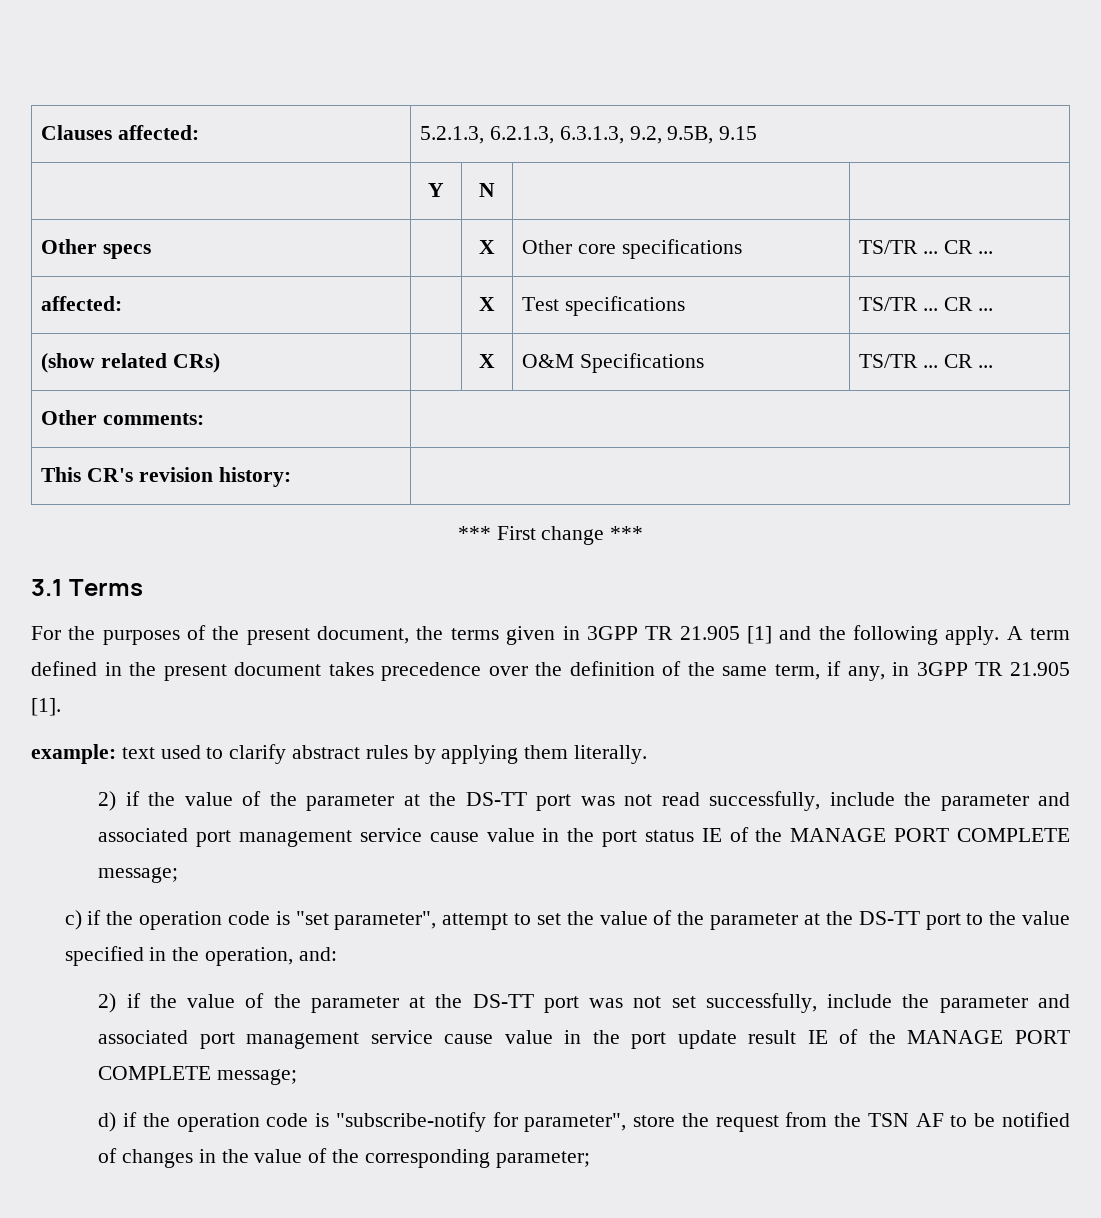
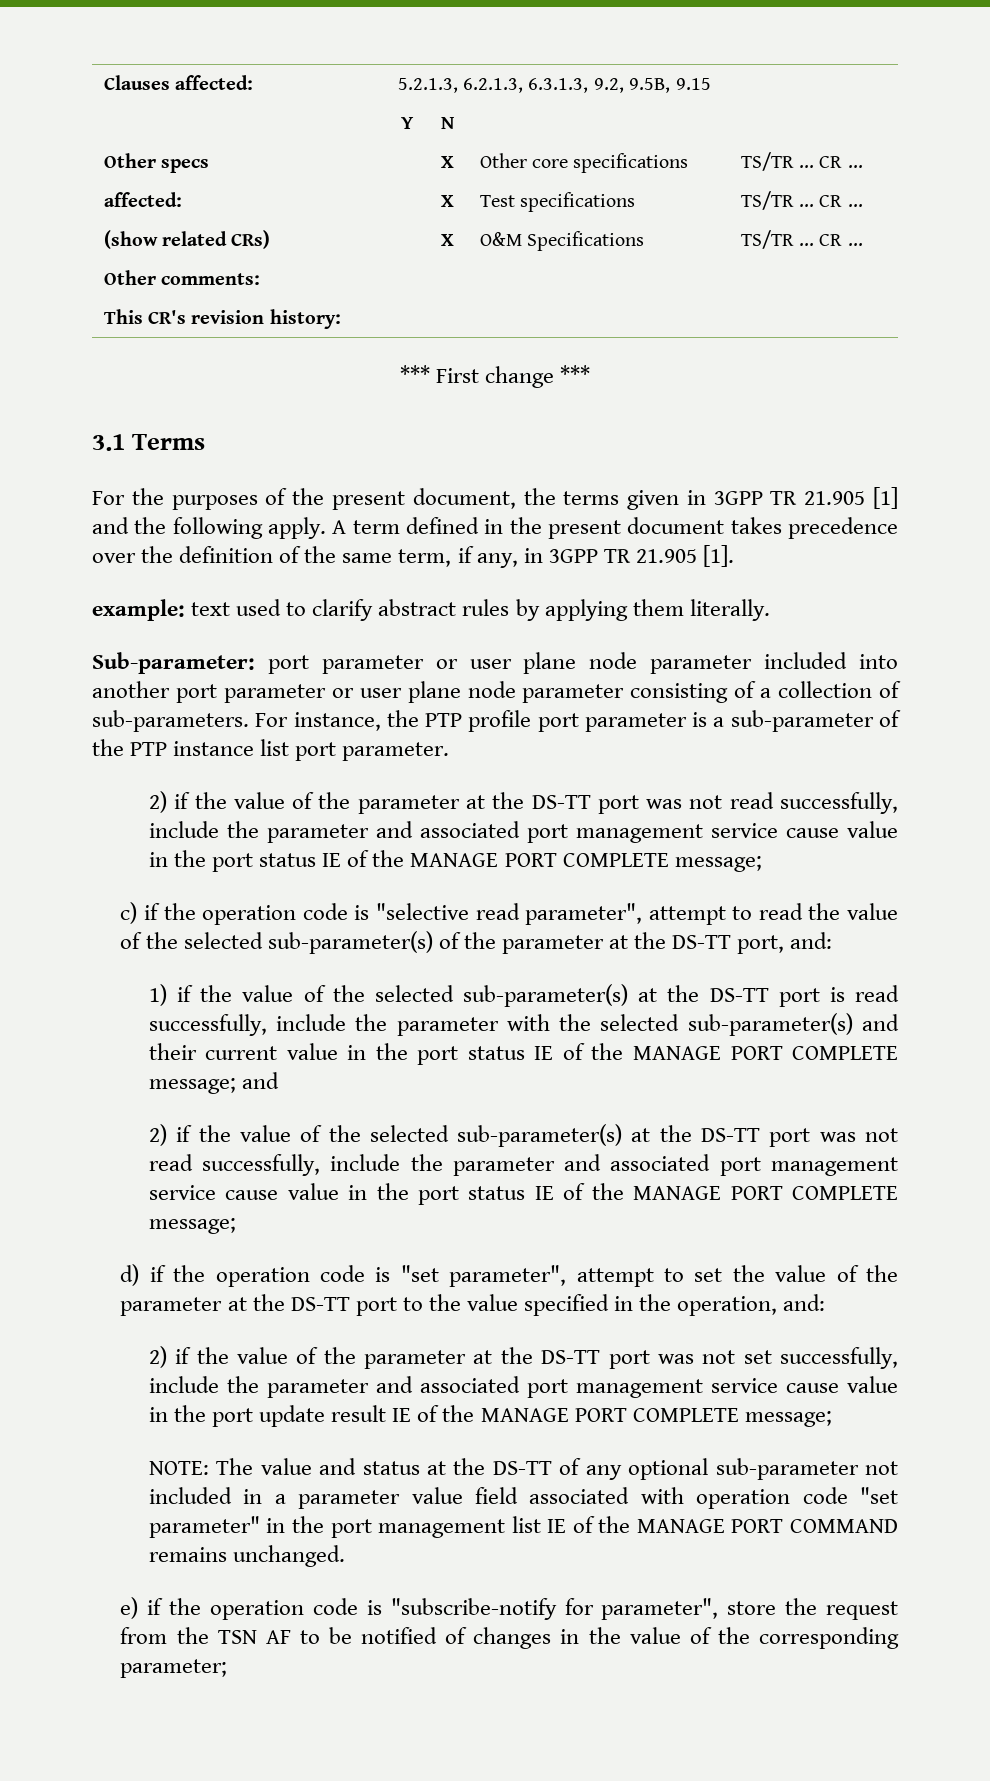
+ Sub-parameter: port parameter or user plane node parameter included into another port parameter or user plane node parameter consisting of a collection of sub-parameters. For instance, the PTP profile port parameter is a sub-parameter of the PTP instance list port parameter.
- c) if the operation code is "set parameter", attempt to set the value of the parameter at the DS-TT port to the value specified in the operation, and:
+ c) if the operation code is "selective read parameter", attempt to read the value of the selected sub-parameter(s) of the parameter at the DS-TT port, and:
+ 1) if the value of the selected sub-parameter(s) at the DS-TT port is read successfully, include the parameter with the selected sub-parameter(s) and their current value in the port status IE of the MANAGE PORT COMPLETE message; and
+ 2) if the value of the selected sub-parameter(s) at the DS-TT port was not read successfully, include the parameter and associated port management service cause value in the port status IE of the MANAGE PORT COMPLETE message;
+ d) if the operation code is "set parameter", attempt to set the value of the parameter at the DS-TT port to the value specified in the operation, and:
- d) if the operation code is "subscribe-notify for parameter", store the request from the TSN AF to be notified of changes in the value of the corresponding parameter;
+ NOTE: The value and status at the DS-TT of any optional sub-parameter not included in a parameter value field associated with operation code "set parameter" in the port management list IE of the MANAGE PORT COMMAND remains unchanged.
+ e) if the operation code is "subscribe-notify for parameter", store the request from the TSN AF to be notified of changes in the value of the corresponding parameter;

